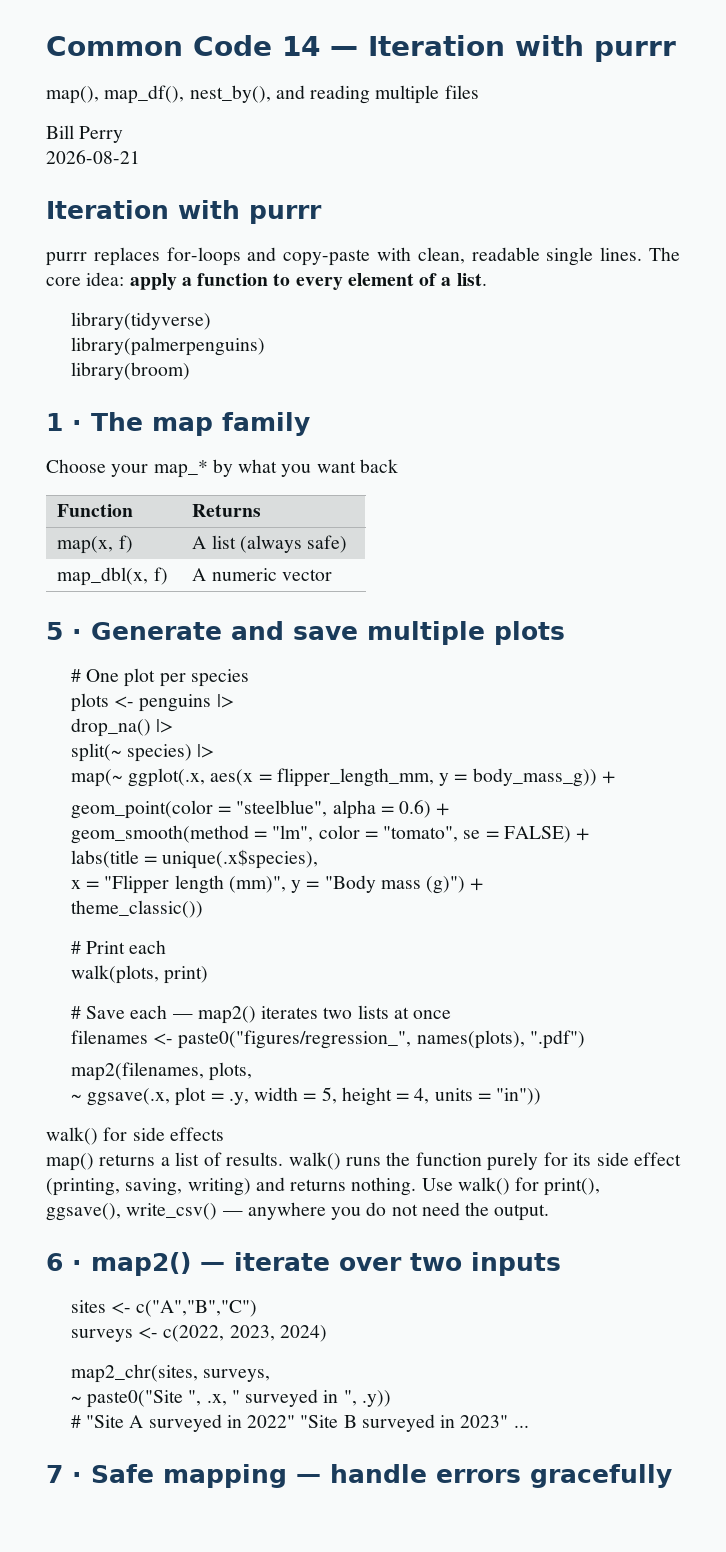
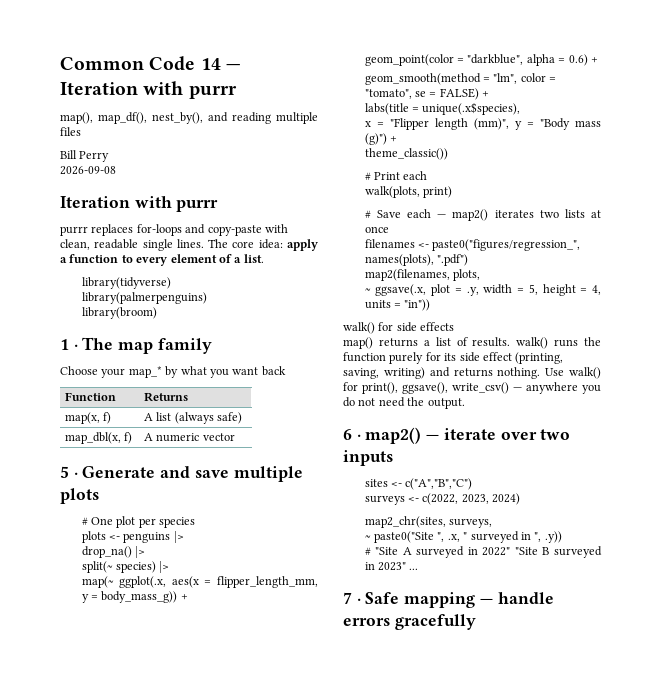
- 2026-08-21
+ 2026-09-08
- geom_point(color = "steelblue", alpha = 0.6) +
+ geom_point(color = "darkblue", alpha = 0.6) +

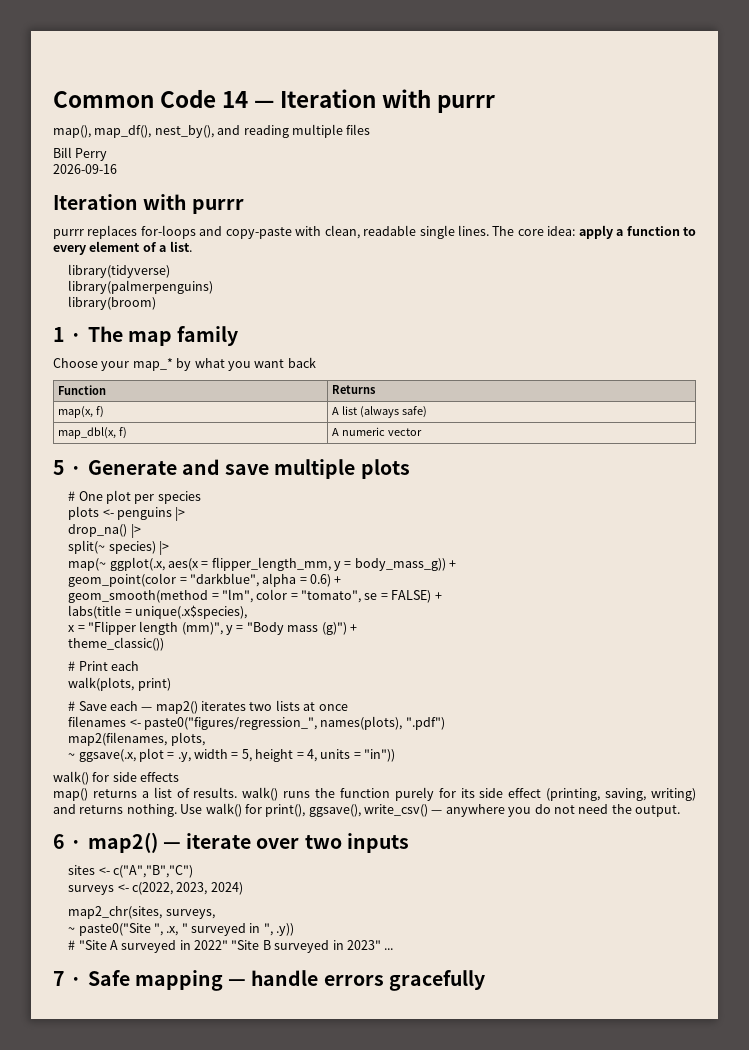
- 2026-09-08
+ 2026-09-16

